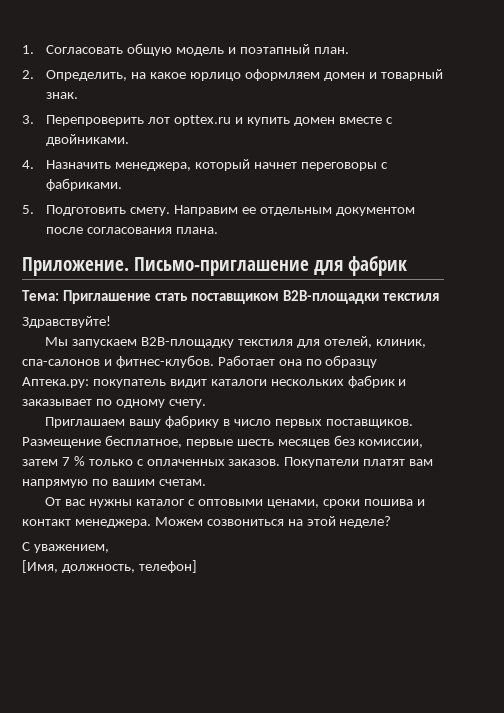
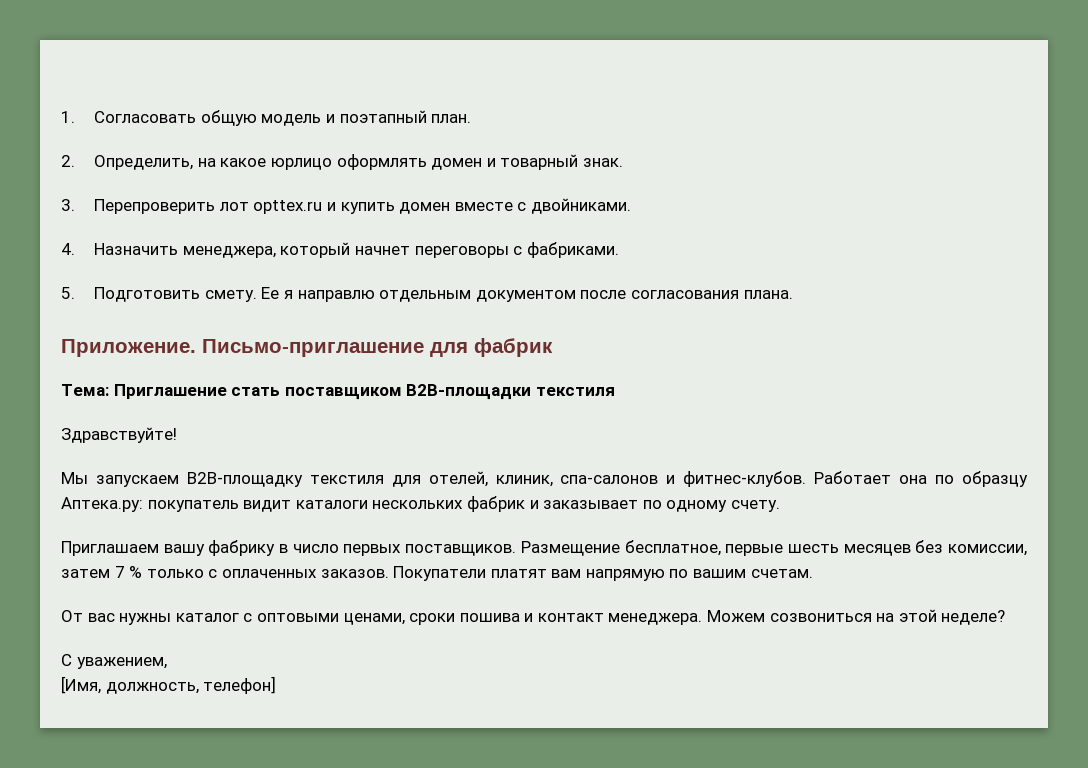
- 2. Определить, на какое юрлицо оформляем домен и товарный знак.
+ 2. Определить, на какое юрлицо оформлять домен и товарный знак.
- Направим ее отдельным документом после согласования плана.
+ Ее я направлю отдельным документом после согласования плана.

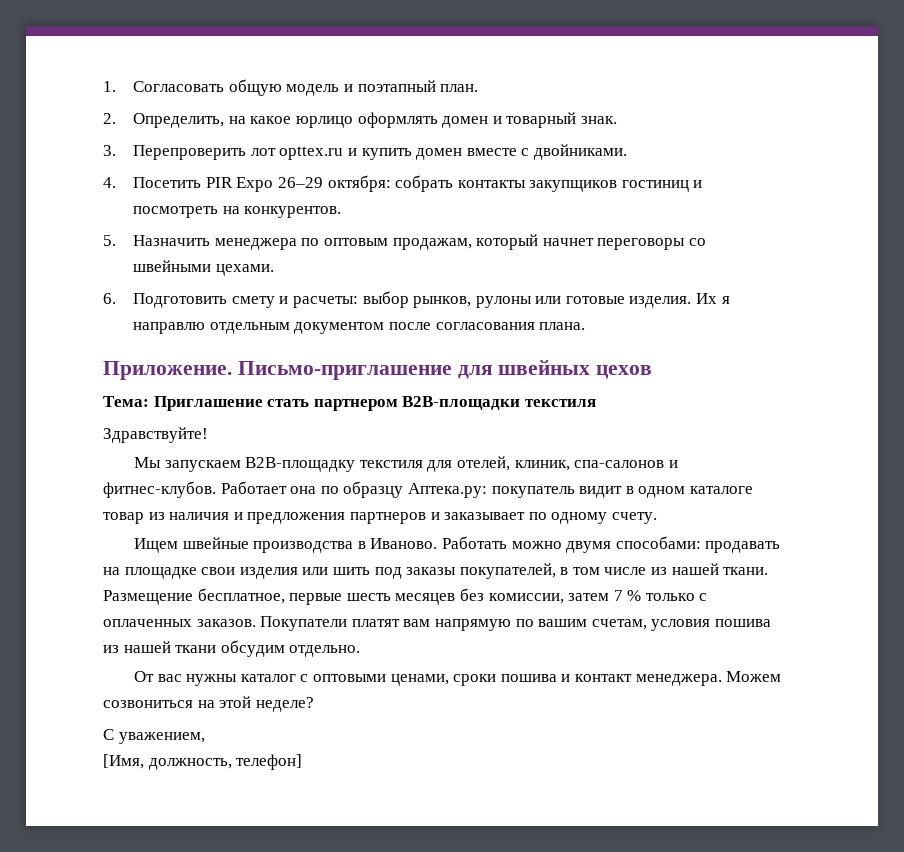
- 4. Назначить менеджера, который начнет переговоры с фабриками.
- 5. Подготовить смету. Ее я направлю отдельным документом после согласования плана.
+ 4. Посетить PIR Expo 26–29 октября: собрать контакты закупщиков гостиниц и посмотреть на конкурентов.
+ 5. Назначить менеджера по оптовым продажам, который начнет переговоры со швейными цехами.
+ 6. Подготовить смету и расчеты: выбор рынков, рулоны или готовые изделия. Их я направлю отдельным документом после согласования плана.
- Письмо-приглашение для фабрик
+ Письмо-приглашение для швейных цехов
- Тема: Приглашение стать поставщиком B2B-площадки текстиля
+ Тема: Приглашение стать партнером B2B-площадки текстиля
- Работает она по образцу Аптека.ру: покупатель видит каталоги нескольких фабрик и заказывает по одному счету.
+ Работает она по образцу Аптека.ру: покупатель видит в одном каталоге товар из наличия и предложения партнеров и заказывает по одному счету.
- Приглашаем вашу фабрику в число первых поставщиков.
+ Ищем швейные производства в Иваново. Работать можно двумя способами: продавать на площадке свои изделия или шить под заказы покупателей, в том числе из нашей ткани.
- Покупатели платят вам напрямую по вашим счетам.
+ Покупатели платят вам напрямую по вашим счетам, условия пошива из нашей ткани обсудим отдельно.

